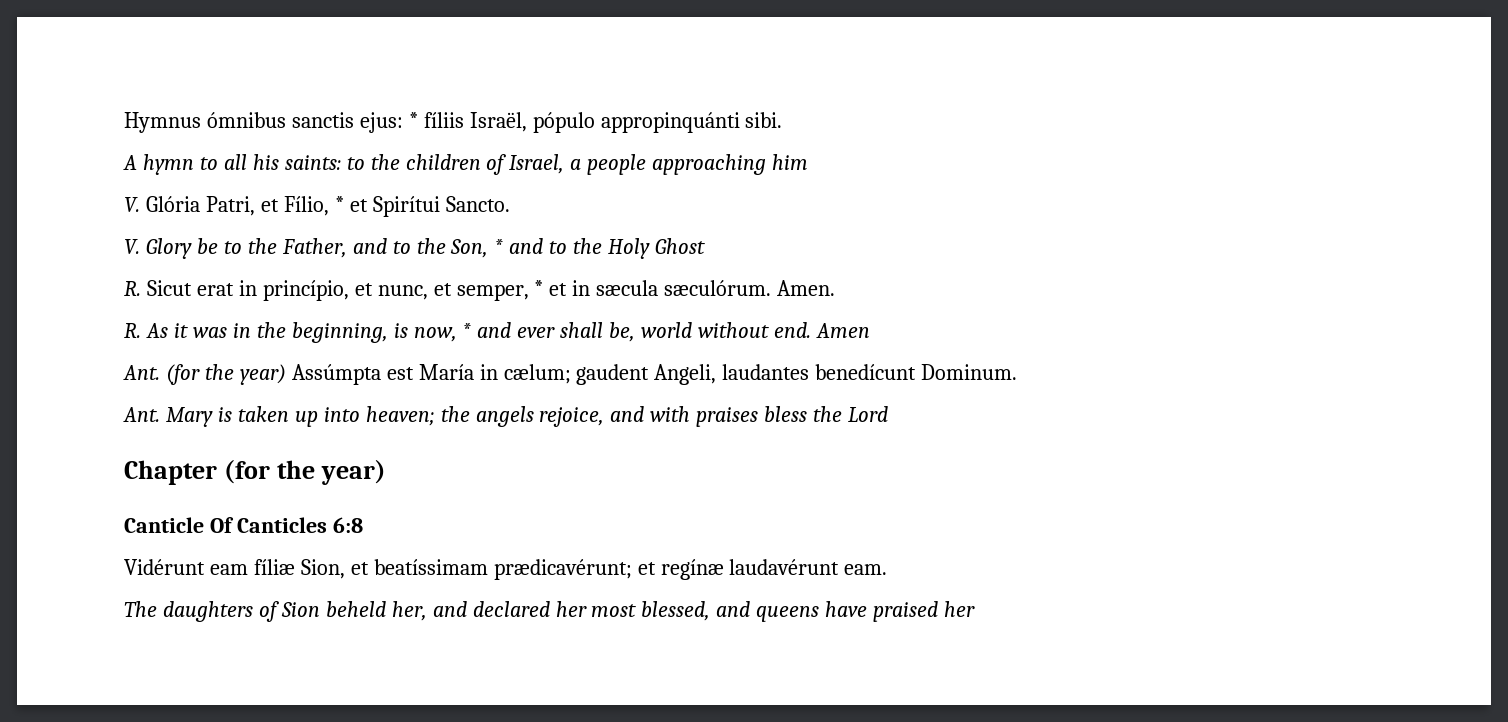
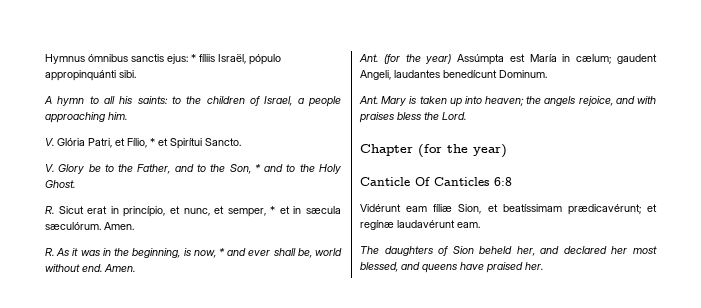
- A hymn to all his saints: to the children of Israel, a people approaching him
+ A hymn to all his saints: to the children of Israel, a people approaching him.
- V. Glory be to the Father, and to the Son, * and to the Holy Ghost
+ V. Glory be to the Father, and to the Son, * and to the Holy Ghost.
- R. As it was in the beginning, is now, * and ever shall be, world without end. Amen
+ R. As it was in the beginning, is now, * and ever shall be, world without end. Amen.
- Ant. Mary is taken up into heaven; the angels rejoice, and with praises bless the Lord
+ Ant. Mary is taken up into heaven; the angels rejoice, and with praises bless the Lord.
- The daughters of Sion beheld her, and declared her most blessed, and queens have praised her
+ The daughters of Sion beheld her, and declared her most blessed, and queens have praised her.

